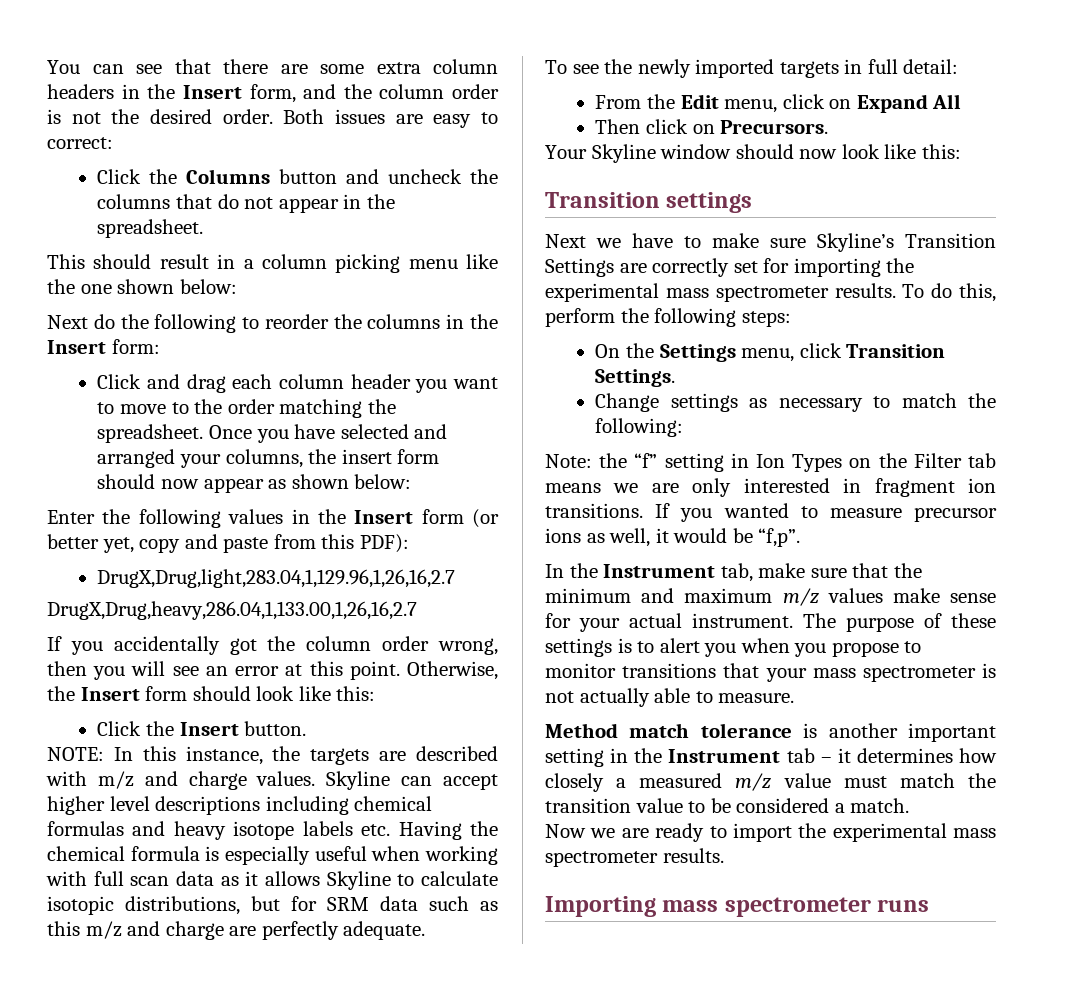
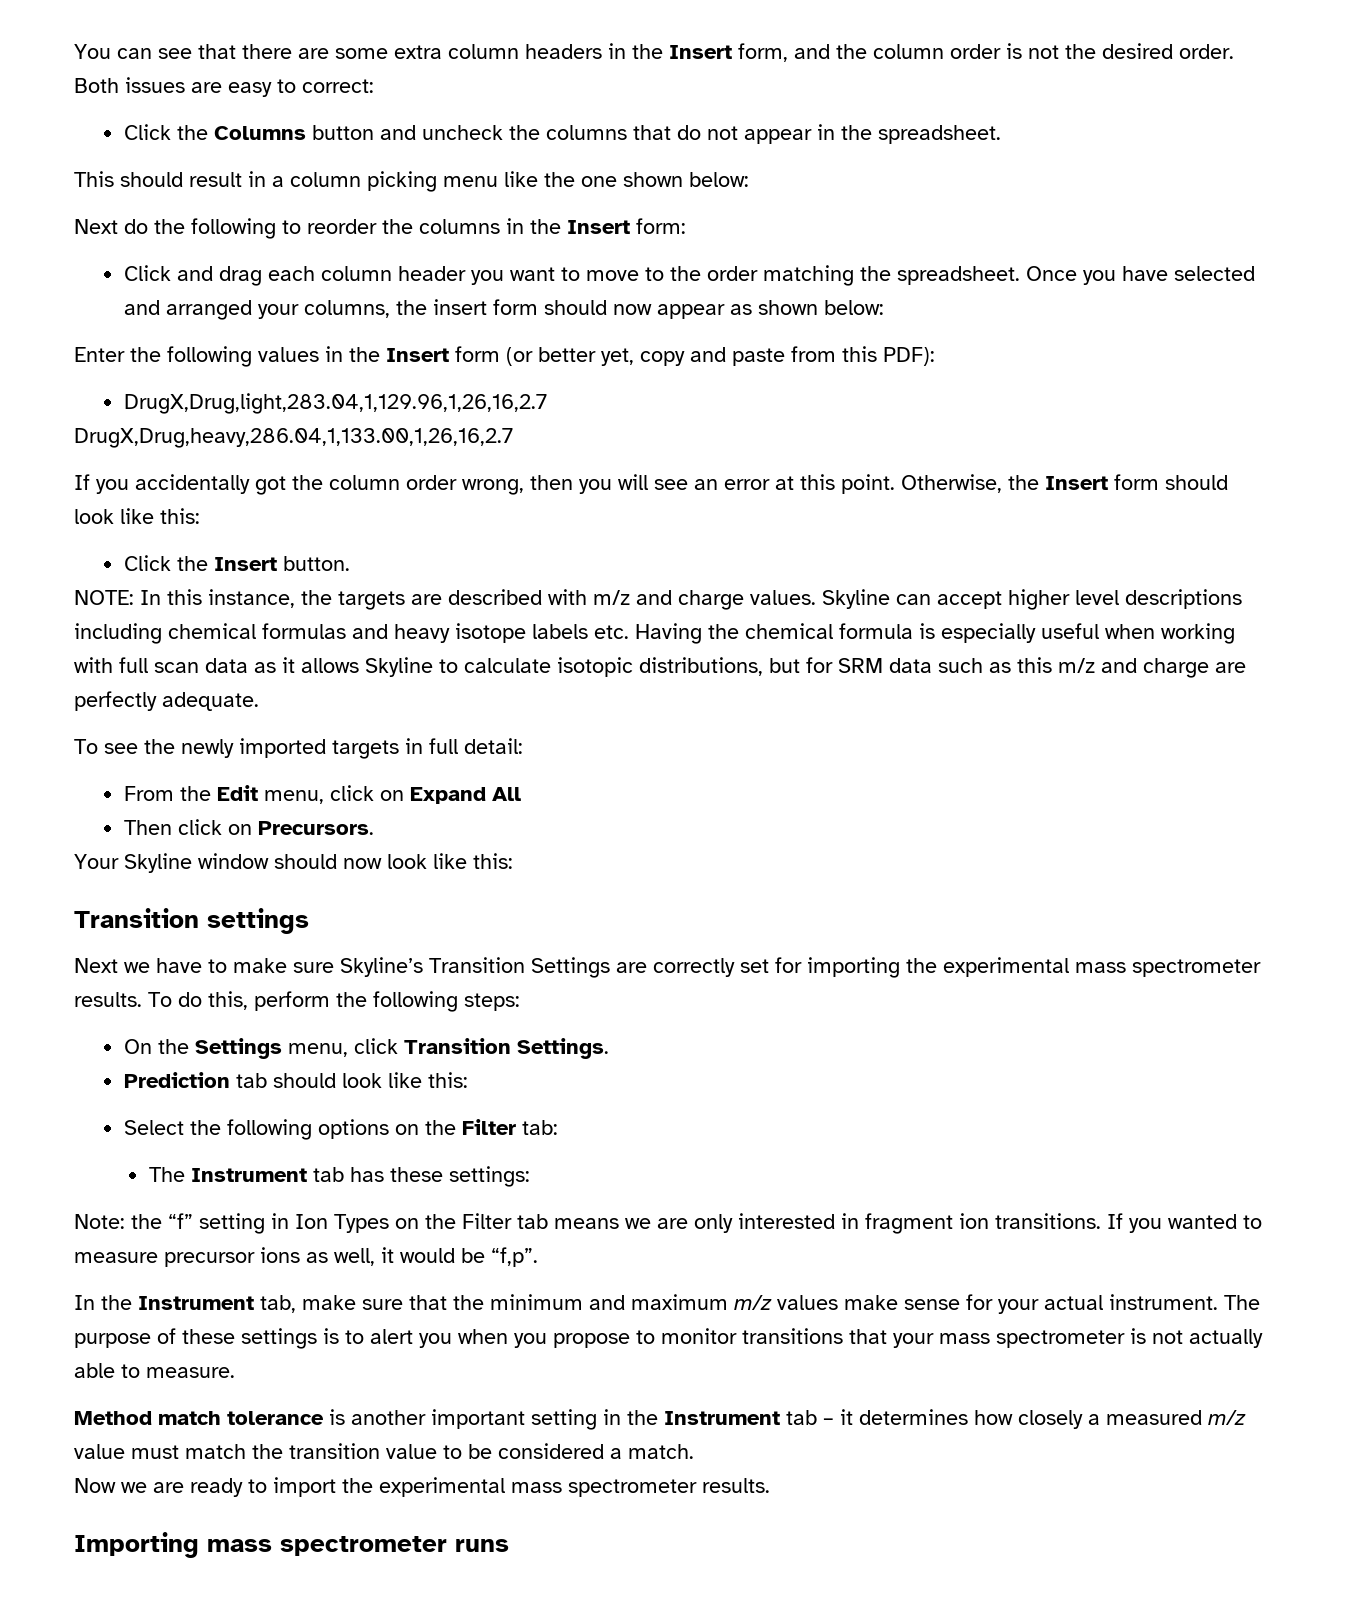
- Change settings as necessary to match the following:
+ Prediction tab should look like this:
+ Select the following options on the Filter tab:
+ The Instrument tab has these settings:

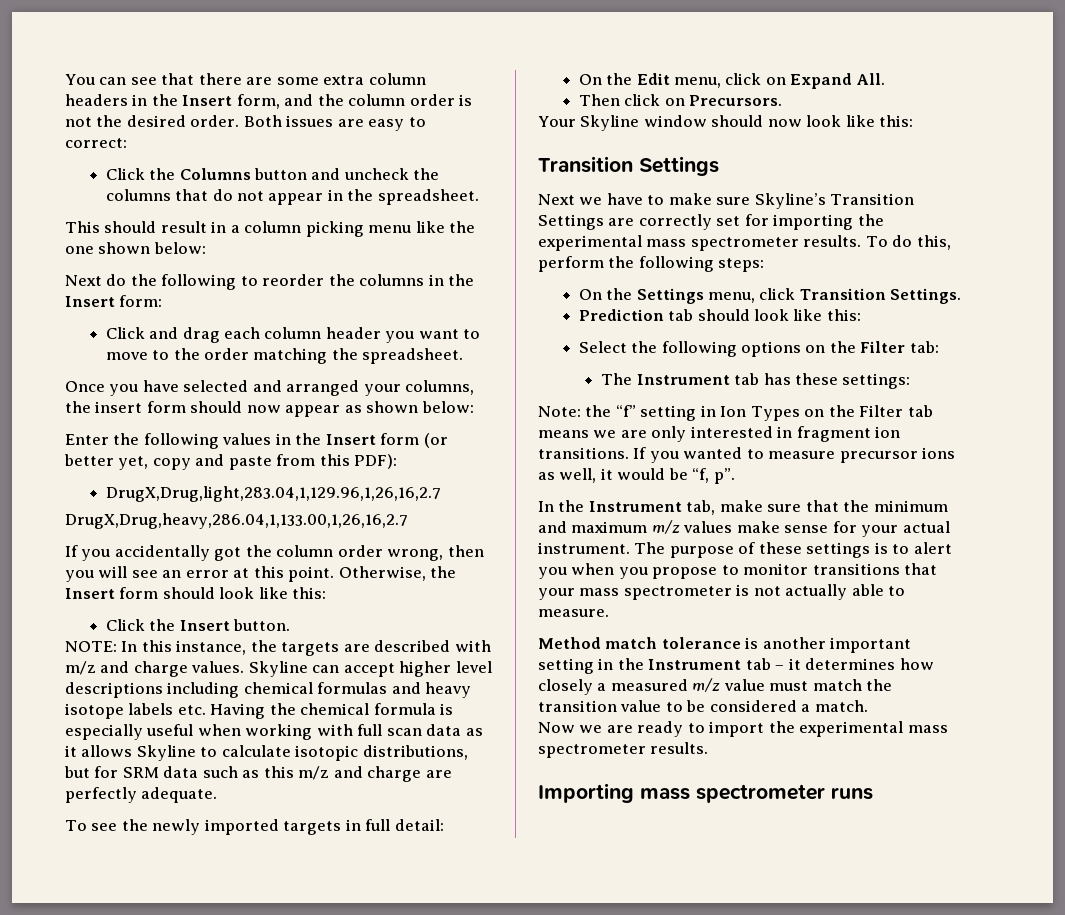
- Click and drag each column header you want to move to the order matching the spreadsheet. Once you have selected and arranged your columns, the insert form should now appear as shown below:
+ Click and drag each column header you want to move to the order matching the spreadsheet.
+ Once you have selected and arranged your columns, the insert form should now appear as shown below:
- From the Edit menu, click on Expand All
+ On the Edit menu, click on Expand All.
  Your Skyline window should now look like this:
- Transition settings
+ Transition Settings
- If you wanted to measure precursor ions as well, it would be “f,p”.
+ If you wanted to measure precursor ions as well, it would be “f, p”.

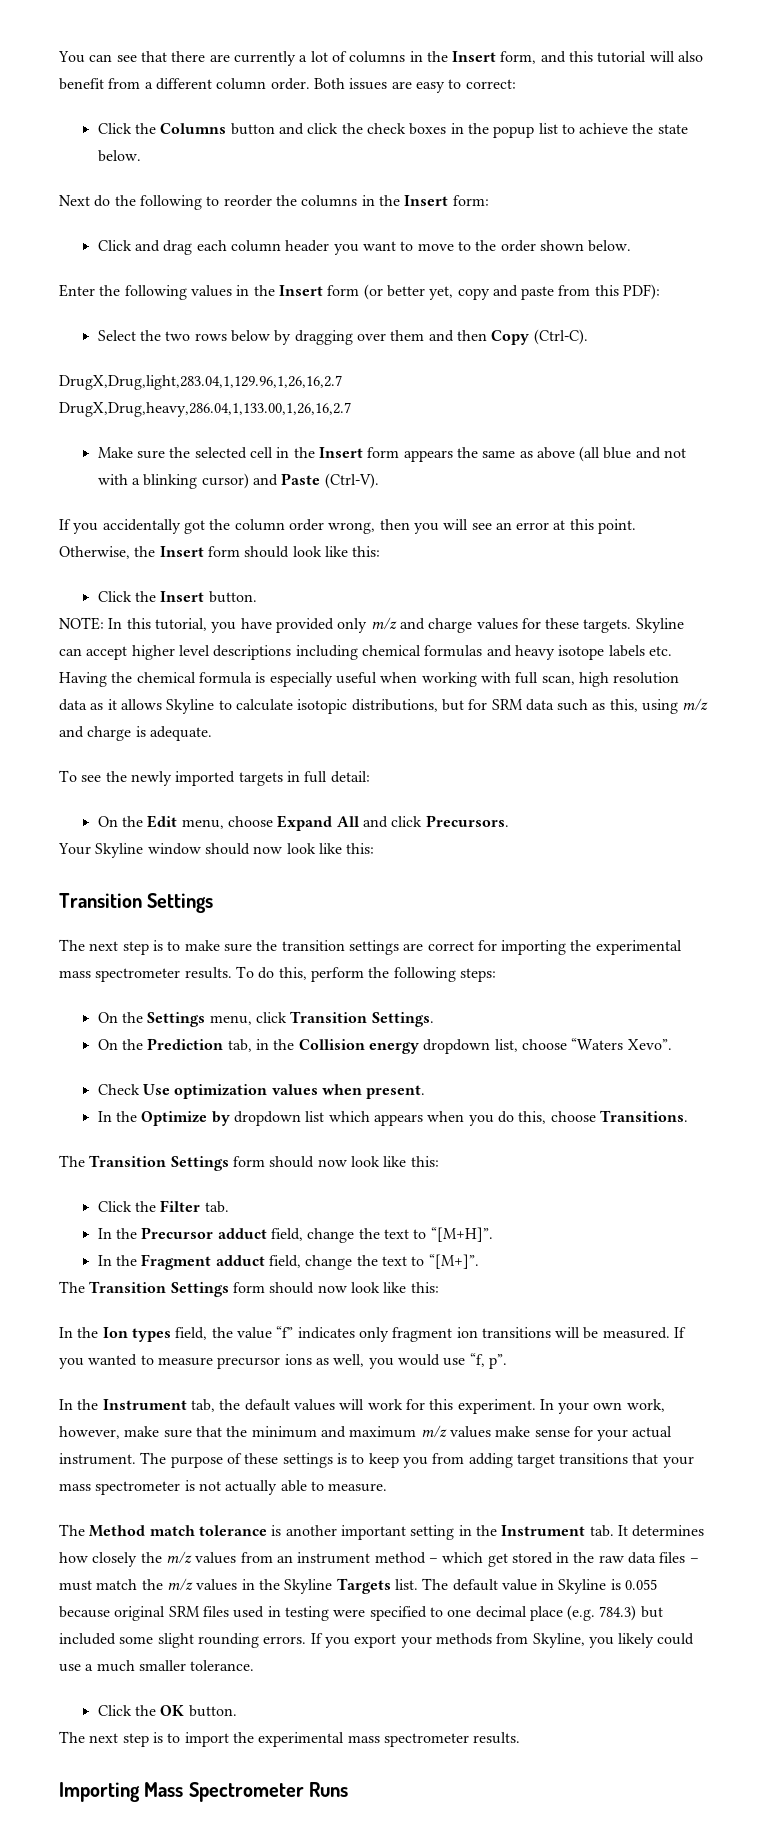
- You can see that there are some extra column headers in the Insert form, and the column order is not the desired order.
+ You can see that there are currently a lot of columns in the Insert form, and this tutorial will also benefit from a different column order.
- Click the Columns button and uncheck the columns that do not appear in the spreadsheet.
- This should result in a column picking menu like the one shown below:
+ Click the Columns button and click the check boxes in the popup list to achieve the state below.
- Click and drag each column header you want to move to the order matching the spreadsheet.
- Once you have selected and arranged your columns, the insert form should now appear as shown below:
+ Click and drag each column header you want to move to the order shown below.
+ Select the two rows below by dragging over them and then Copy (Ctrl-C).
  DrugX,Drug,light,283.04,1,129.96,1,26,16,2.7
  DrugX,Drug,heavy,286.04,1,133.00,1,26,16,2.7
+ Make sure the selected cell in the Insert form appears the same as above (all blue and not with a blinking cursor) and Paste (Ctrl-V).
- NOTE: In this instance, the targets are described with m/z and charge values.
+ NOTE: In this tutorial, you have provided only m/z and charge values for these targets.
- Skyline can accept higher level descriptions including chemical formulas and heavy isotope labels etc. Having the chemical formula is especially useful when working with full scan data as it allows Skyline to calculate isotopic distributions, but for SRM data such as this m/z and charge are perfectly adequate.
+ Skyline can accept higher level descriptions including chemical formulas and heavy isotope labels etc. Having the chemical formula is especially useful when working with full scan, high resolution data as it allows Skyline to calculate isotopic distributions, but for SRM data such as this, using m/z and charge is adequate.
- On the Edit menu, click on Expand All.
- Then click on Precursors.
+ On the Edit menu, choose Expand All and click Precursors.
- Next we have to make sure Skyline’s Transition Settings are correctly set for importing the experimental mass spectrometer results.
+ The next step is to make sure the transition settings are correct for importing the experimental mass spectrometer results.
- Prediction tab should look like this:
- Select the following options on the Filter tab:
- The Instrument tab has these settings:
- Note: the “f” setting in Ion Types on the Filter tab means we are only interested in fragment ion transitions.
+ On the Prediction tab, in the Collision energy dropdown list, choose “Waters Xevo”.
+ Check Use optimization values when present.
+ In the Optimize by dropdown list which appears when you do this, choose Transitions.
+ The Transition Settings form should now look like this:
+ Click the Filter tab.
+ In the Precursor adduct field, change the text to “[M+H]”.
+ In the Fragment adduct field, change the text to “[M+]”.
+ The Transition Settings form should now look like this:
+ In the Ion types field, the value “f” indicates only fragment ion transitions will be measured.
- If you wanted to measure precursor ions as well, it would be “f, p”.
+ If you wanted to measure precursor ions as well, you would use “f, p”.
- In the Instrument tab, make sure that the minimum and maximum m/z values make sense for your actual instrument.
+ In the Instrument tab, the default values will work for this experiment. In your own work, however, make sure that the minimum and maximum m/z values make sense for your actual instrument.
- The purpose of these settings is to alert you when you propose to monitor transitions that your mass spectrometer is not actually able to measure.
+ The purpose of these settings is to keep you from adding target transitions that your mass spectrometer is not actually able to measure.
- Method match tolerance is another important setting in the Instrument tab – it determines how closely a measured m/z value must match the transition value to be considered a match.
- Now we are ready to import the experimental mass spectrometer results.
+ The Method match tolerance is another important setting in the Instrument tab. It determines how closely the m/z values from an instrument method – which get stored in the raw data files – must match the m/z values in the Skyline Targets list. The default value in Skyline is 0.055 because original SRM files used in testing were specified to one decimal place (e.g. 784.3) but included some slight rounding errors. If you export your methods from Skyline, you likely could use a much smaller tolerance.
+ Click the OK button.
+ The next step is to import the experimental mass spectrometer results.
- Importing mass spectrometer runs
+ Importing Mass Spectrometer Runs

